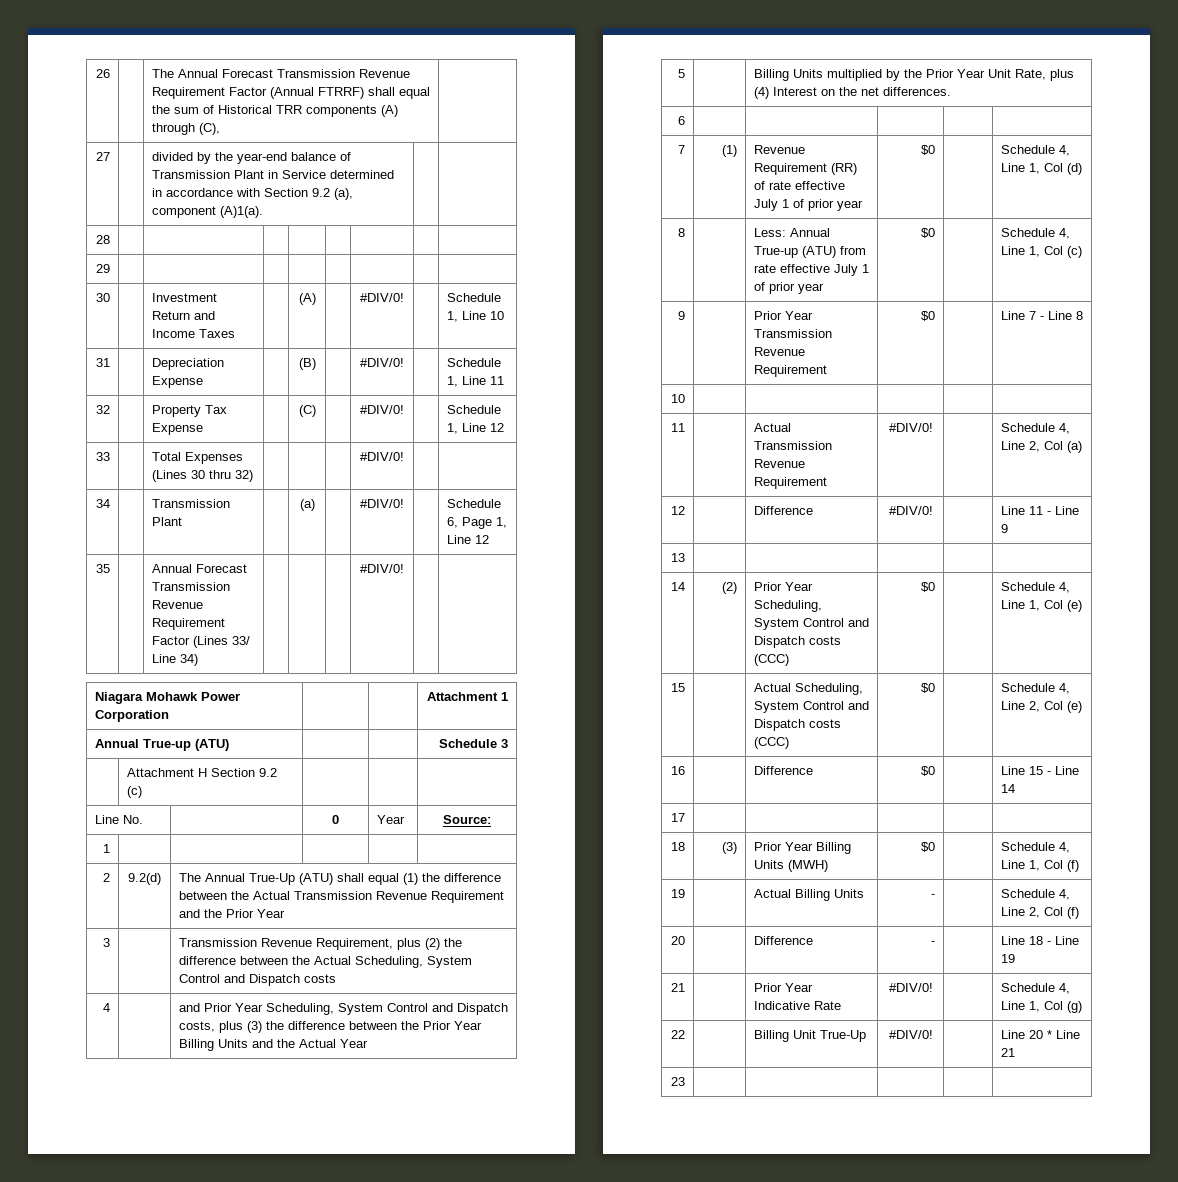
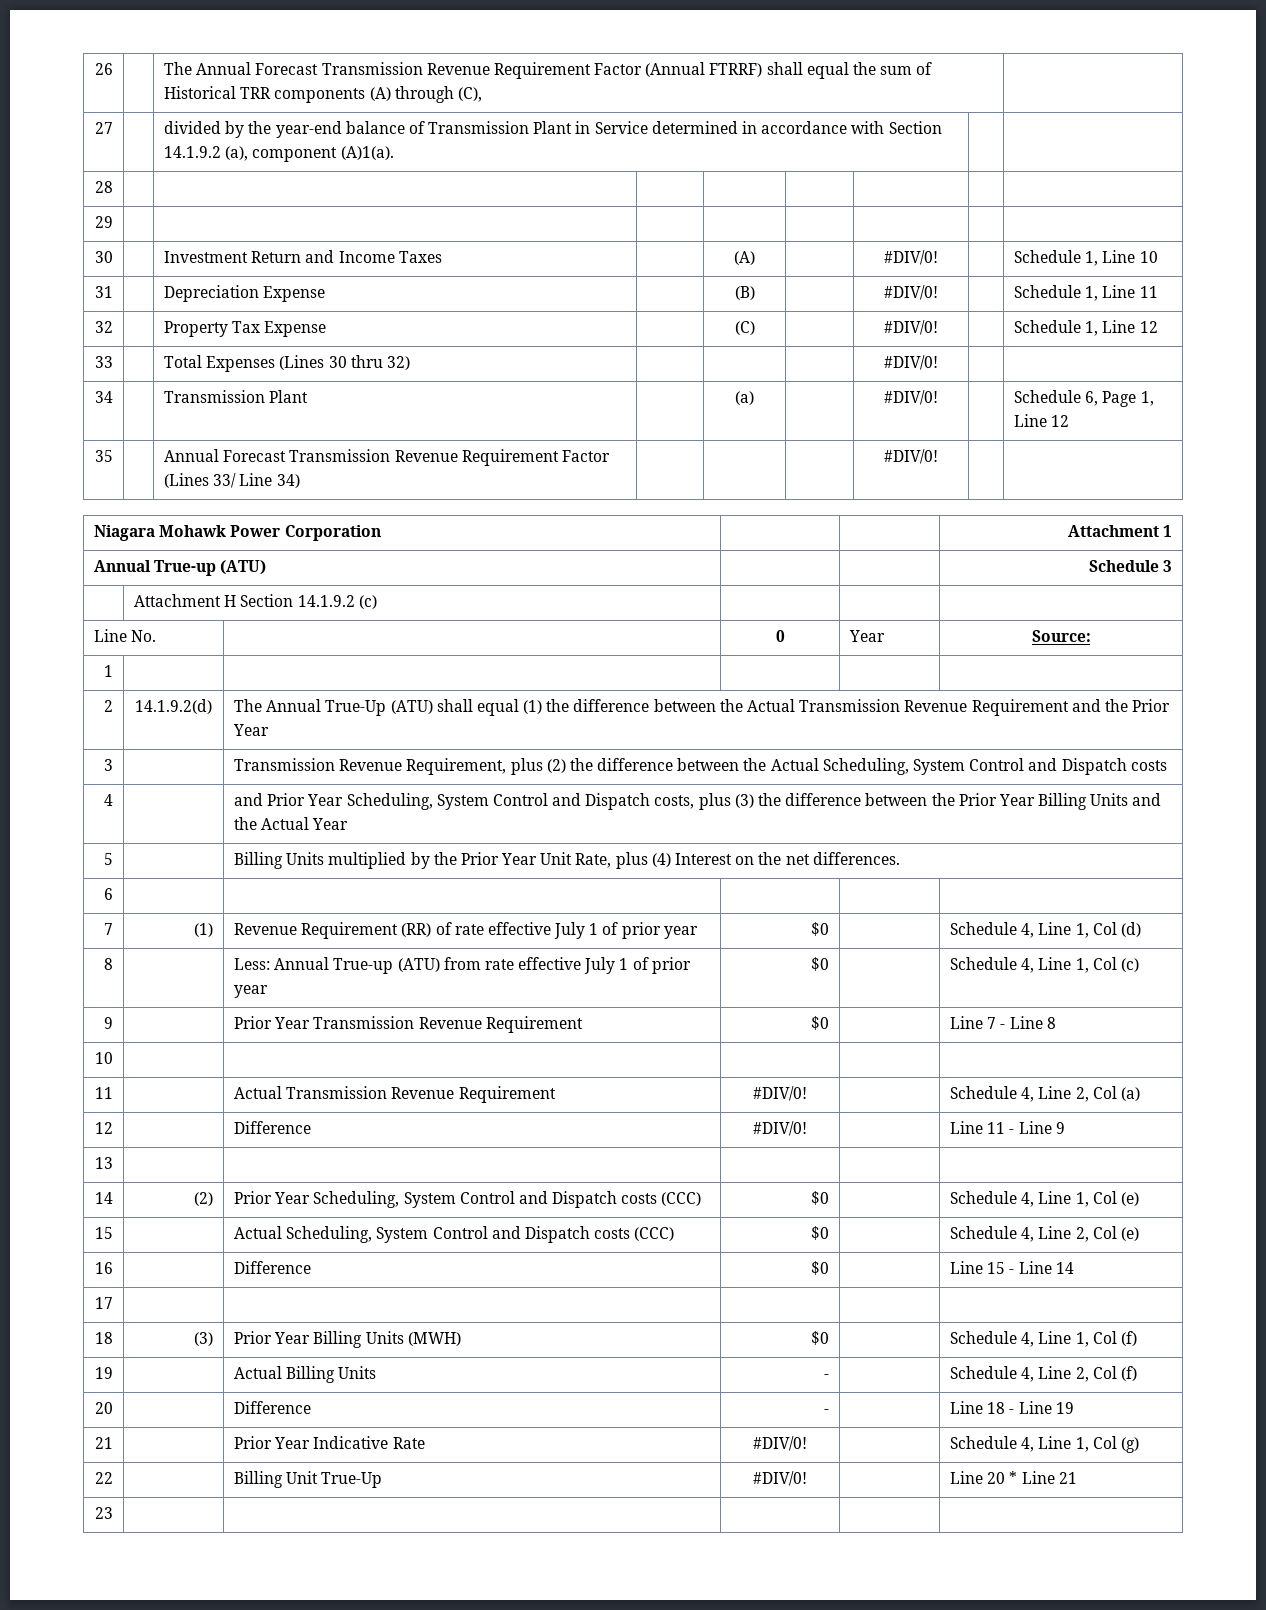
- 27 | | divided by the year-end balance of Transmission Plant in Service determined in accordance with Section 9.2 (a), component (A)1(a). | |
+ 27 | | divided by the year-end balance of Transmission Plant in Service determined in accordance with Section 14.1.9.2 (a), component (A)1(a). | |
- | Attachment H Section 9.2 (c) | | |
+ | Attachment H Section 14.1.9.2 (c) | | |
- 2 | 9.2(d) | The Annual True-Up (ATU) shall equal (1) the difference between the Actual Transmission Revenue Requirement and the Prior Year
+ 2 | 14.1.9.2(d) | The Annual True-Up (ATU) shall equal (1) the difference between the Actual Transmission Revenue Requirement and the Prior Year

